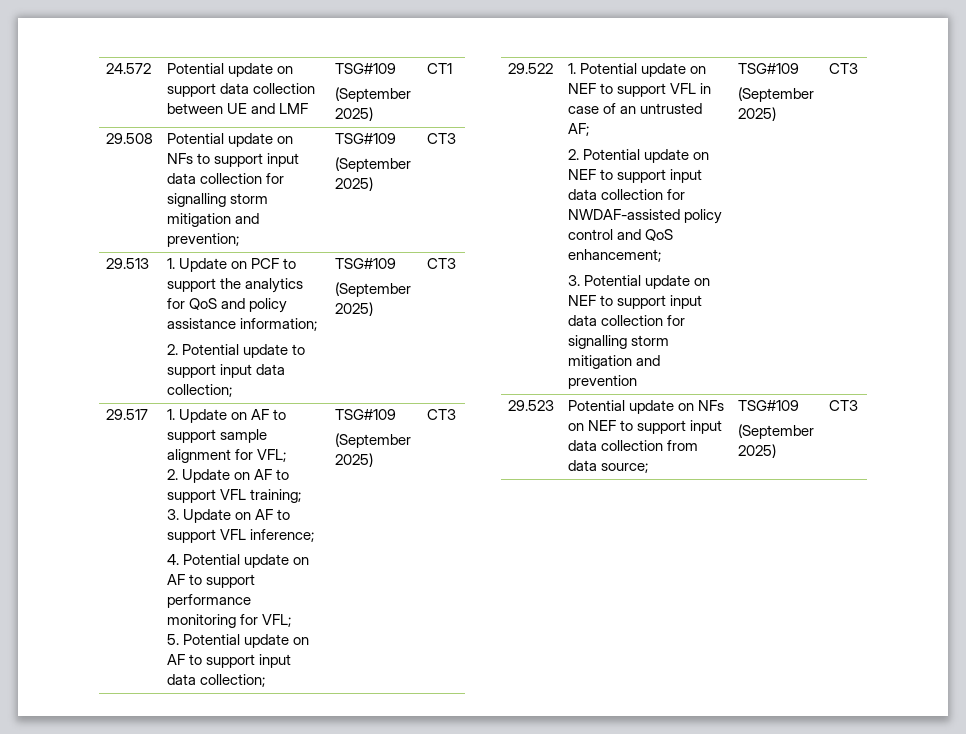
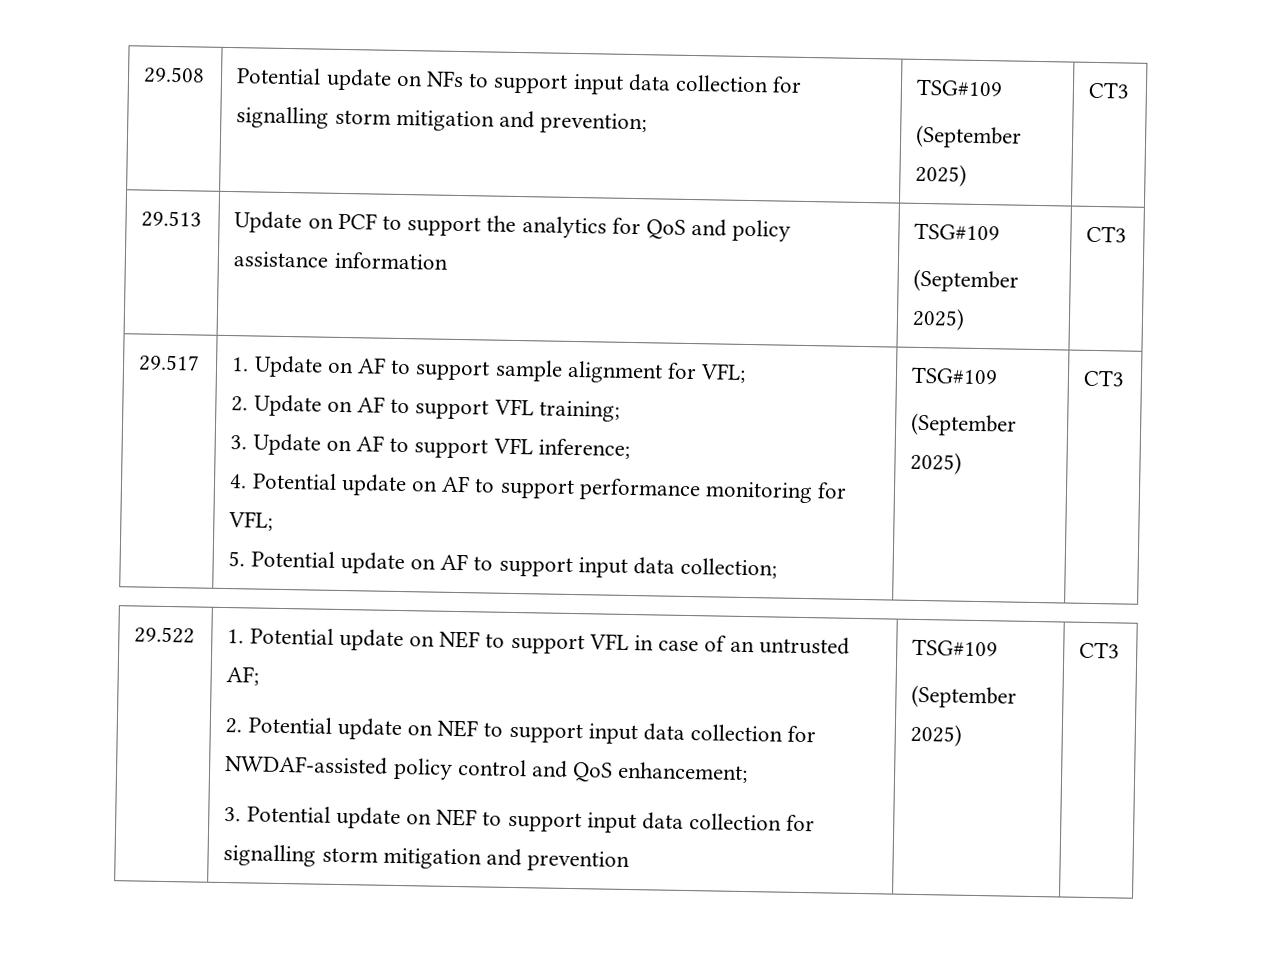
- 24.572 | Potential update on support data collection between UE and LMF | TSG#109
- (September 2025) | CT1
- 29.513 | 1. Update on PCF to support the analytics for QoS and policy assistance information;
- 2. Potential update to support input data collection; | TSG#109
+ 29.513 | Update on PCF to support the analytics for QoS and policy assistance information | TSG#109
- 29.523 | Potential update on NFs on NEF to support input data collection from data source; | TSG#109
- (September 2025) | CT3

